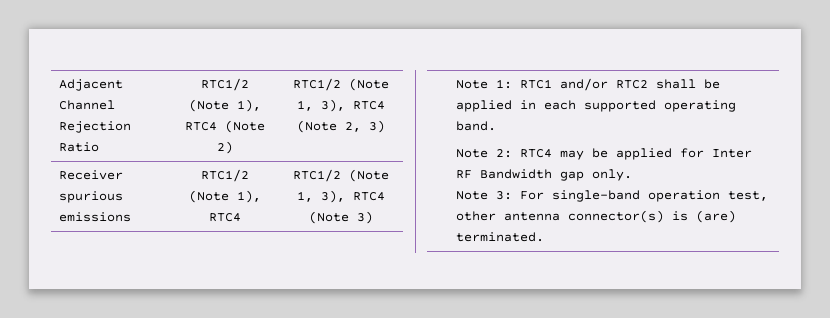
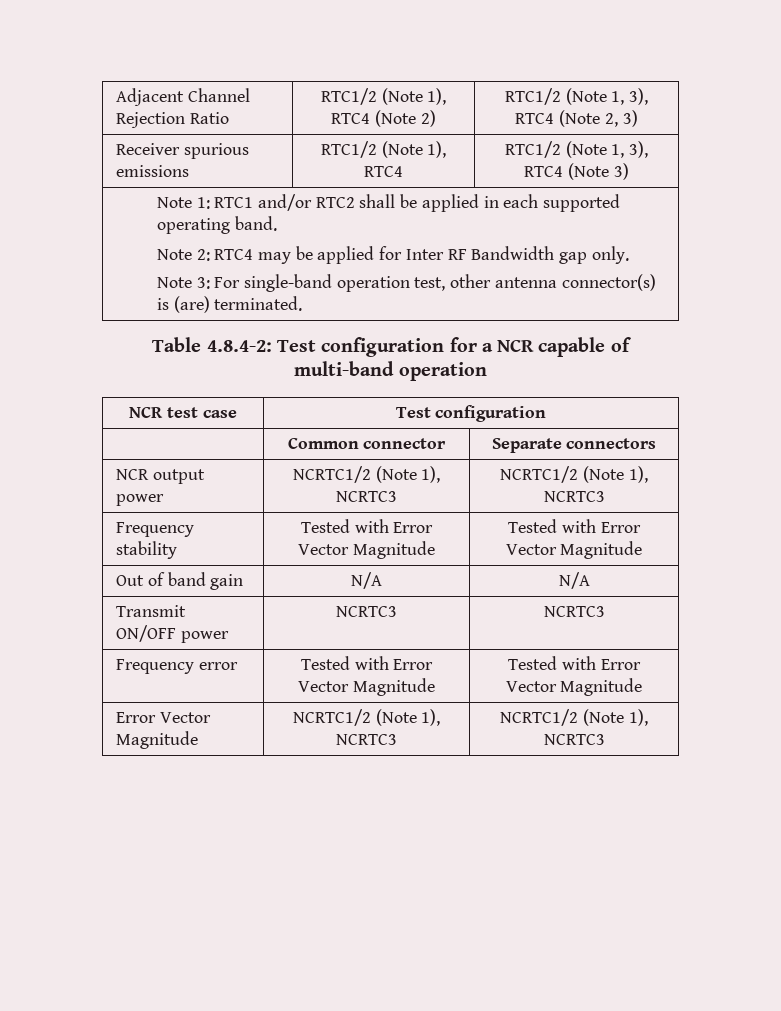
+ Table 4.8.4-2: Test configuration for a NCR capable of multi-band operation
+ NCR test case | Test configuration
+ | Common connector | Separate connectors
+ NCR output power | NCRTC1/2 (Note 1), NCRTC3 | NCRTC1/2 (Note 1), NCRTC3
+ Frequency stability | Tested with Error Vector Magnitude | Tested with Error Vector Magnitude
+ Out of band gain | N/A | N/A
+ Transmit ON/OFF power | NCRTC3 | NCRTC3
+ Frequency error | Tested with Error Vector Magnitude | Tested with Error Vector Magnitude
+ Error Vector Magnitude | NCRTC1/2 (Note 1), NCRTC3 | NCRTC1/2 (Note 1), NCRTC3

